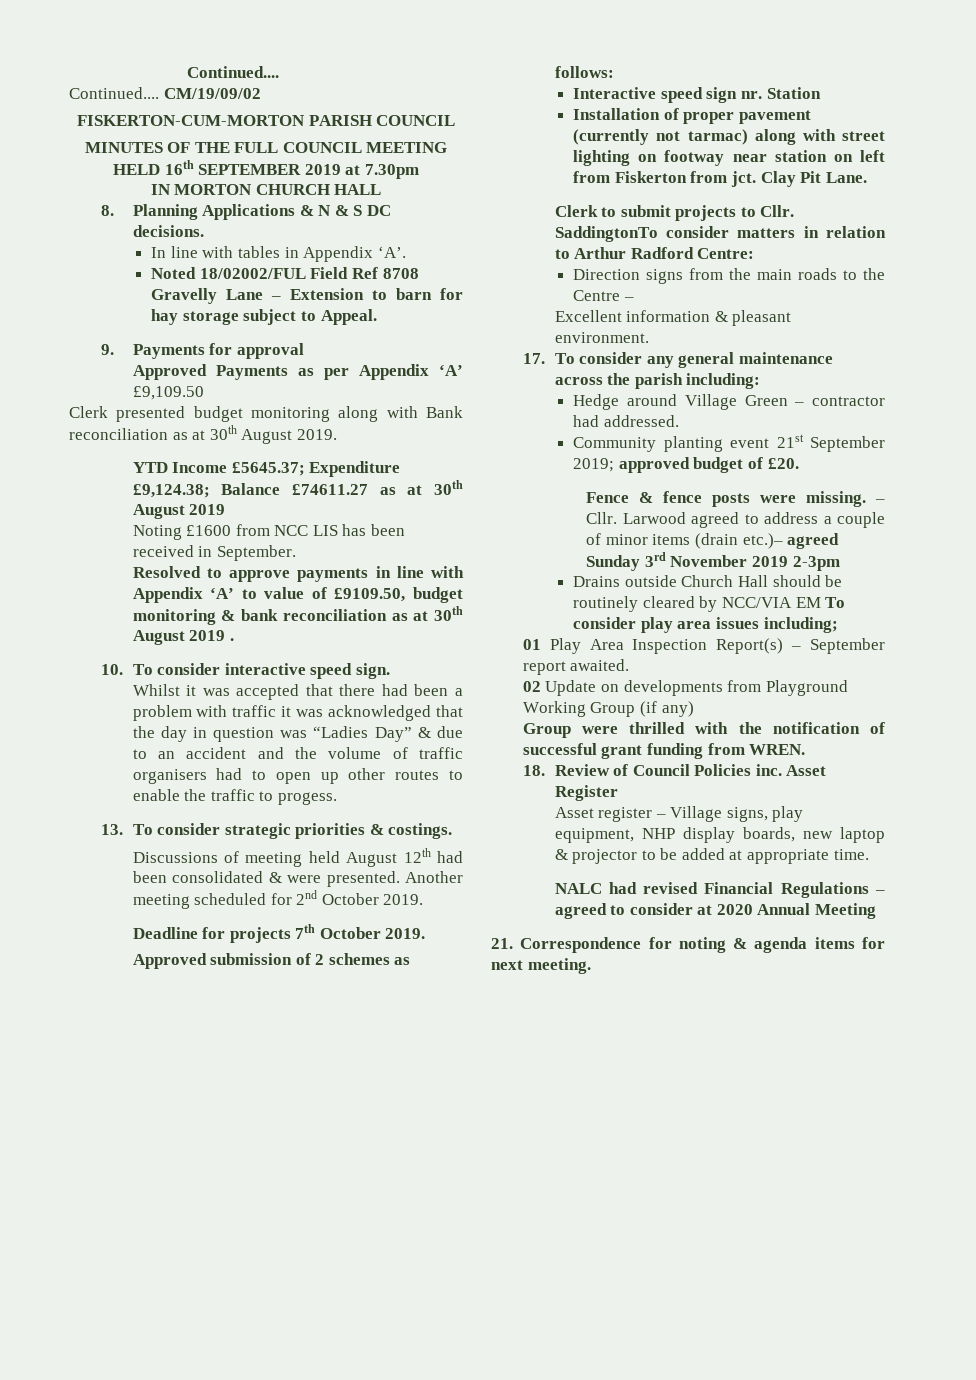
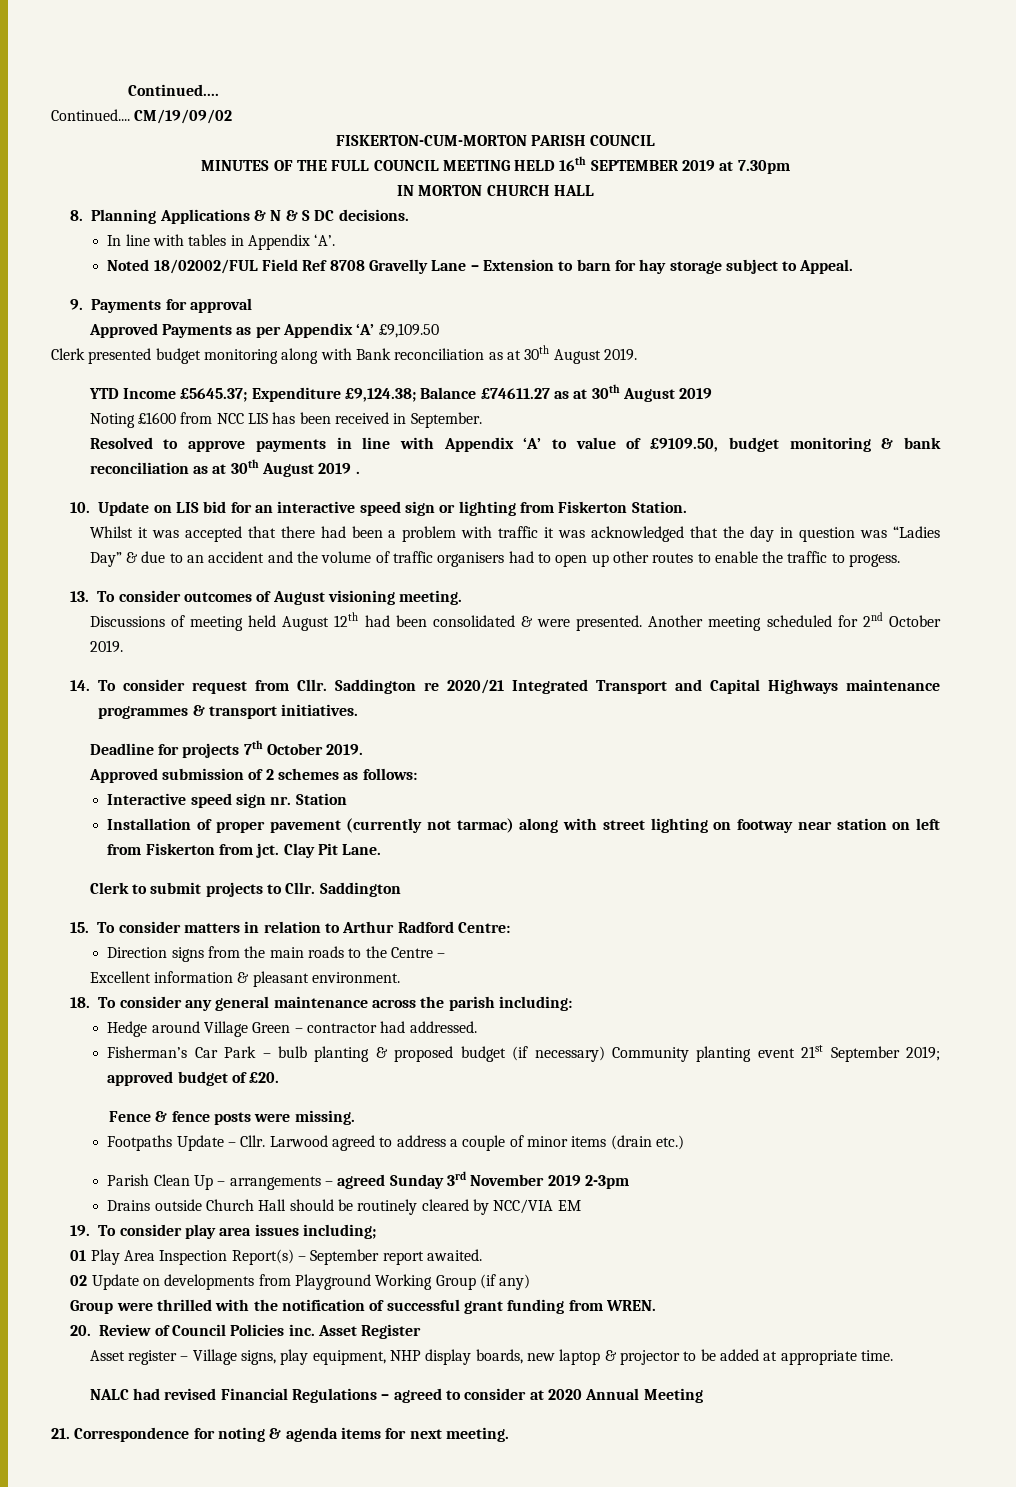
- 10. To consider interactive speed sign.
+ 10. Update on LIS bid for an interactive speed sign or lighting from Fiskerton Station.
- 13. To consider strategic priorities & costings.
+ 13. To consider outcomes of August visioning meeting.
+ 14. To consider request from Cllr. Saddington re 2020/21 Integrated Transport and Capital Highways maintenance programmes & transport initiatives.
- Clerk to submit projects to Cllr. SaddingtonTo consider matters in relation to Arthur Radford Centre:
+ Clerk to submit projects to Cllr. Saddington
+ 15. To consider matters in relation to Arthur Radford Centre:
- 17. To consider any general maintenance across the parish including:
+ 18. To consider any general maintenance across the parish including:
- Community planting event 21st September 2019; approved budget of £20.
+ Fisherman’s Car Park – bulb planting & proposed budget (if necessary) Community planting event 21st September 2019; approved budget of £20.
- Fence & fence posts were missing. – Cllr.
+ Fence & fence posts were missing.
+ Footpaths Update – Cllr.
- Larwood agreed to address a couple of minor items (drain etc.)– agreed Sunday 3rd November 2019 2-3pm
+ Larwood agreed to address a couple of minor items (drain etc.)
+ Parish Clean Up – arrangements – agreed Sunday 3rd November 2019 2-3pm
- Drains outside Church Hall should be routinely cleared by NCC/VIA EM To consider play area issues including;
+ Drains outside Church Hall should be routinely cleared by NCC/VIA EM
+ 19. To consider play area issues including;
- 18. Review of Council Policies inc. Asset Register
+ 20. Review of Council Policies inc. Asset Register

